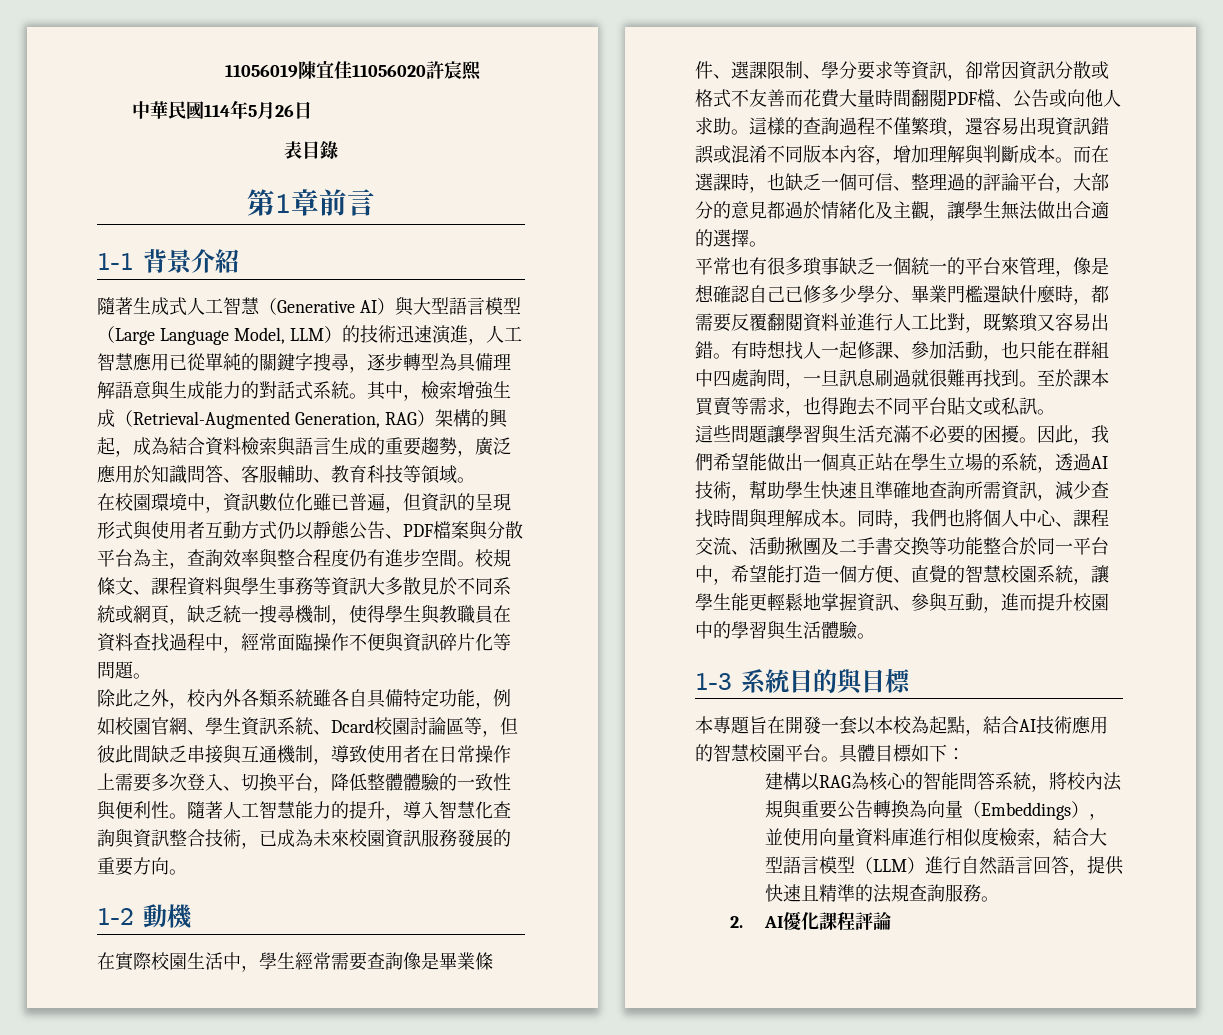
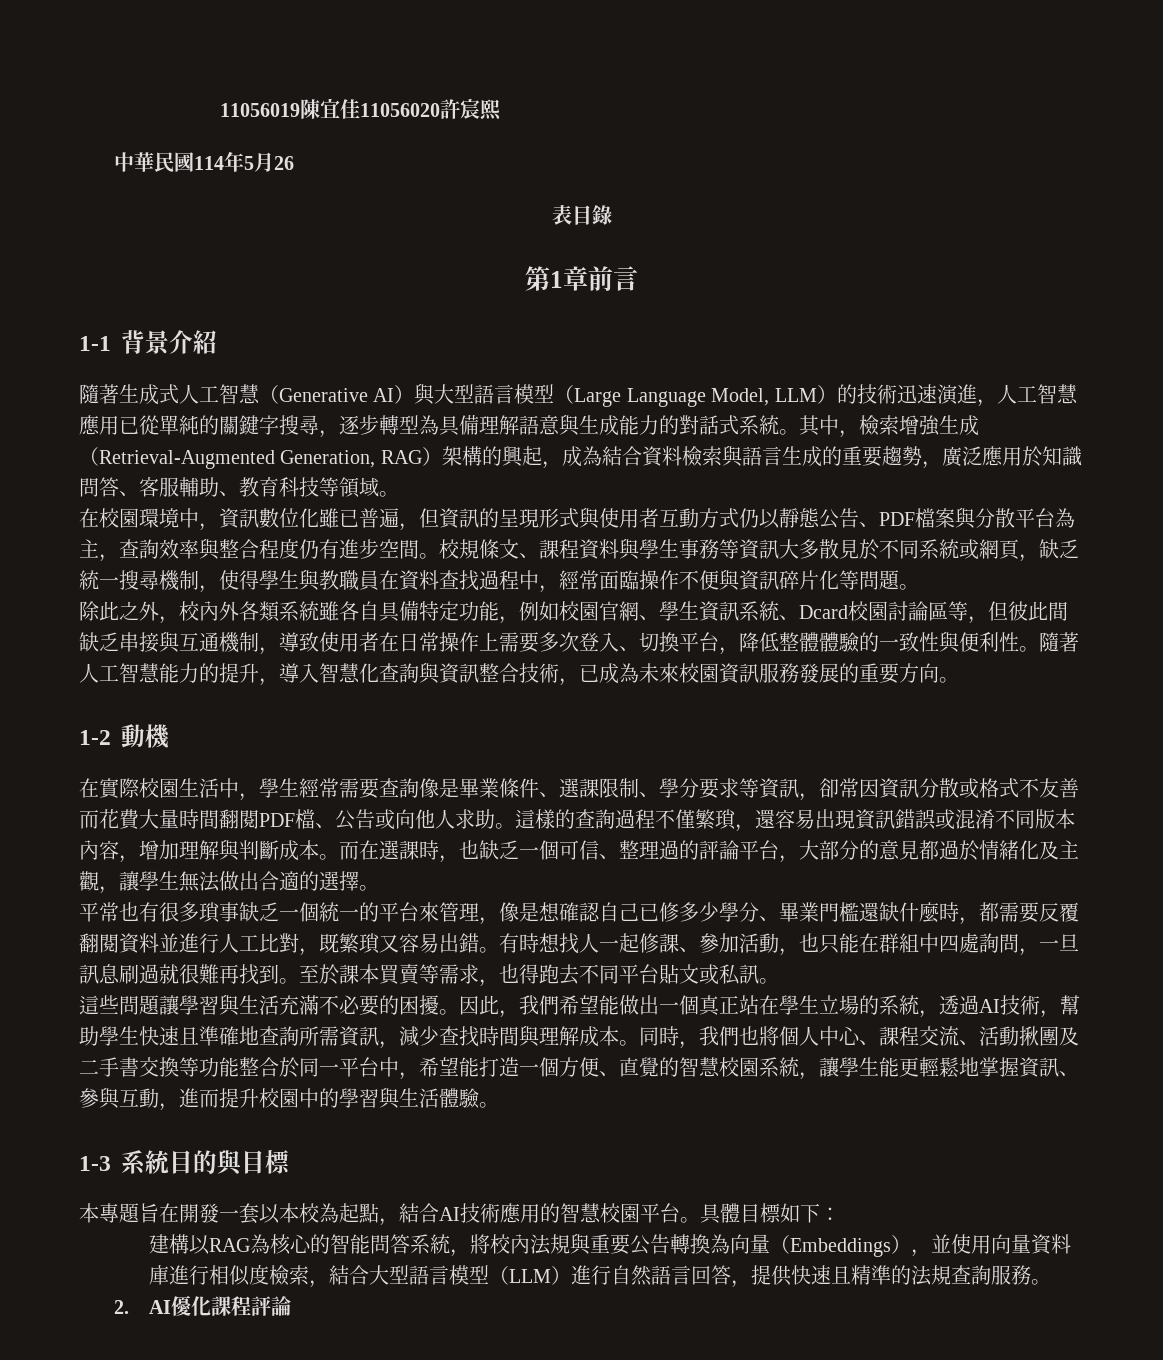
- 中華民國114年5月26日
+ 中華民國114年5月26

